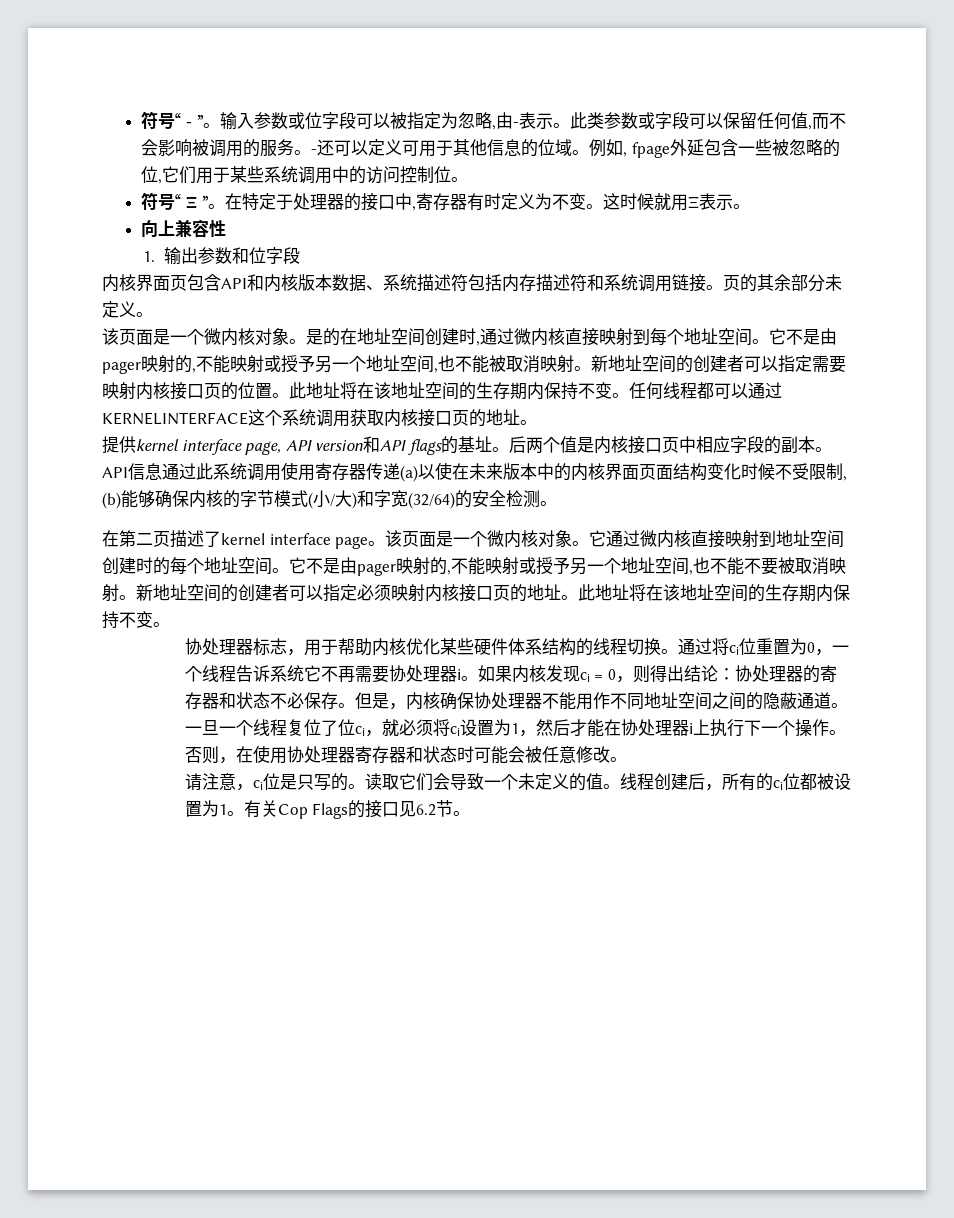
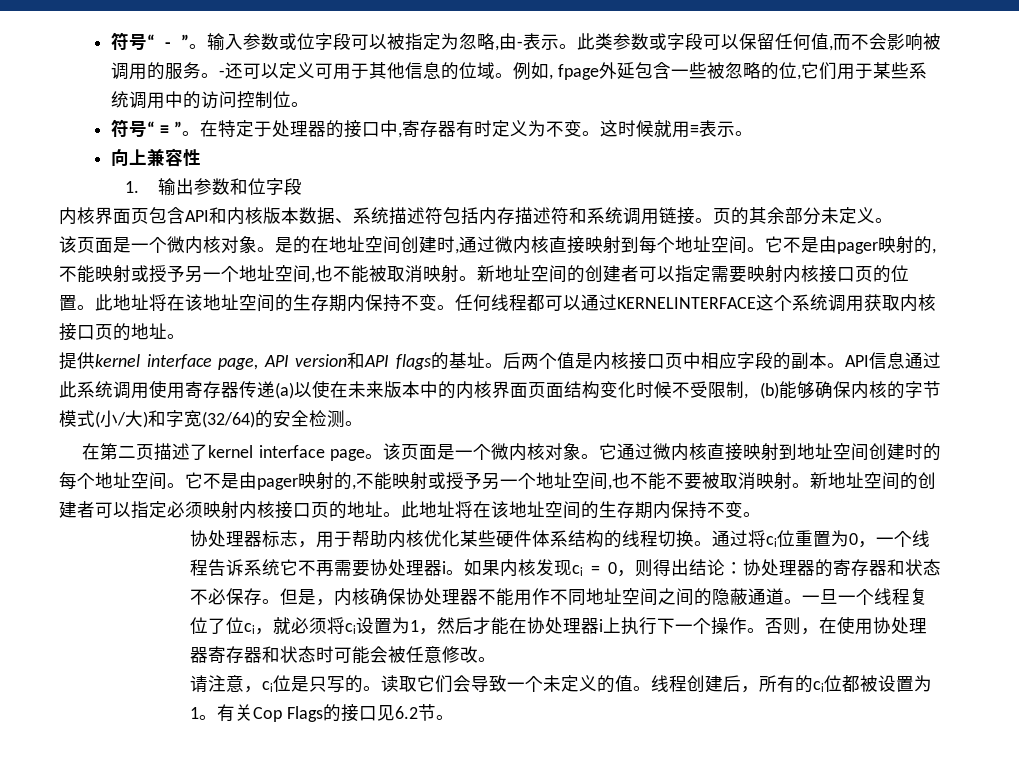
- 符号“ Ξ ”。
+ 符号“ ≡ ”。
- 这时候就用Ξ表示。
+ 这时候就用≡表示。

